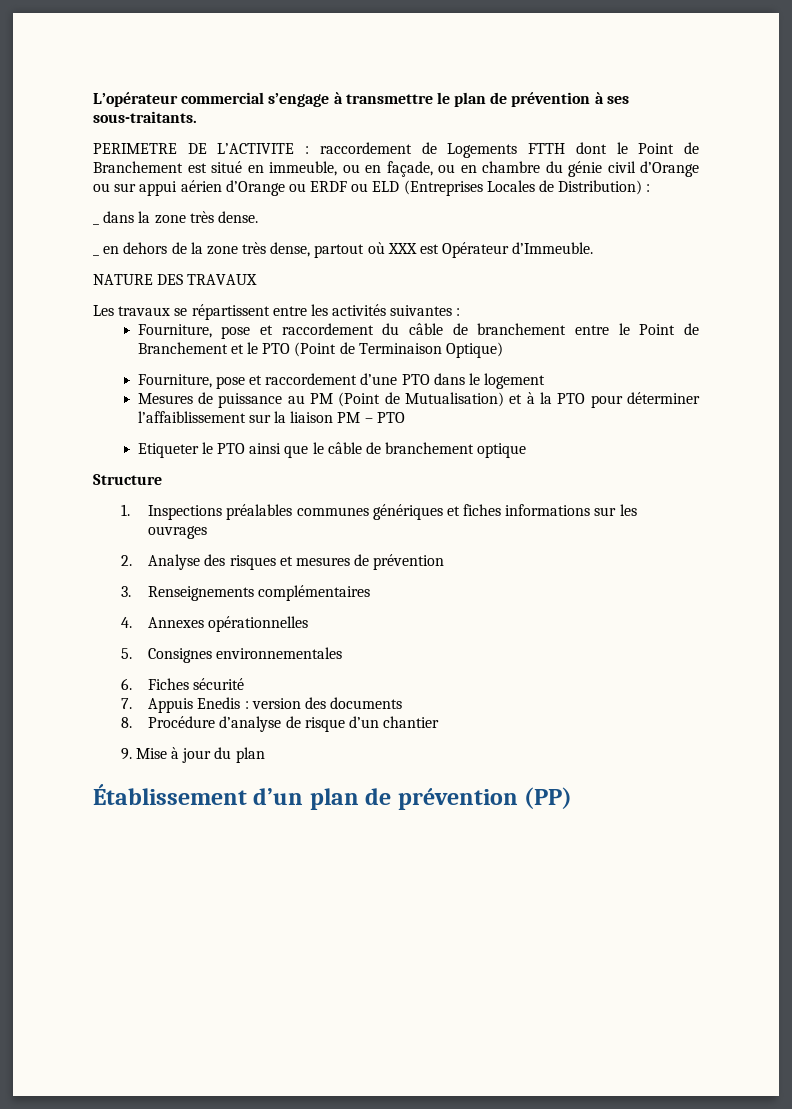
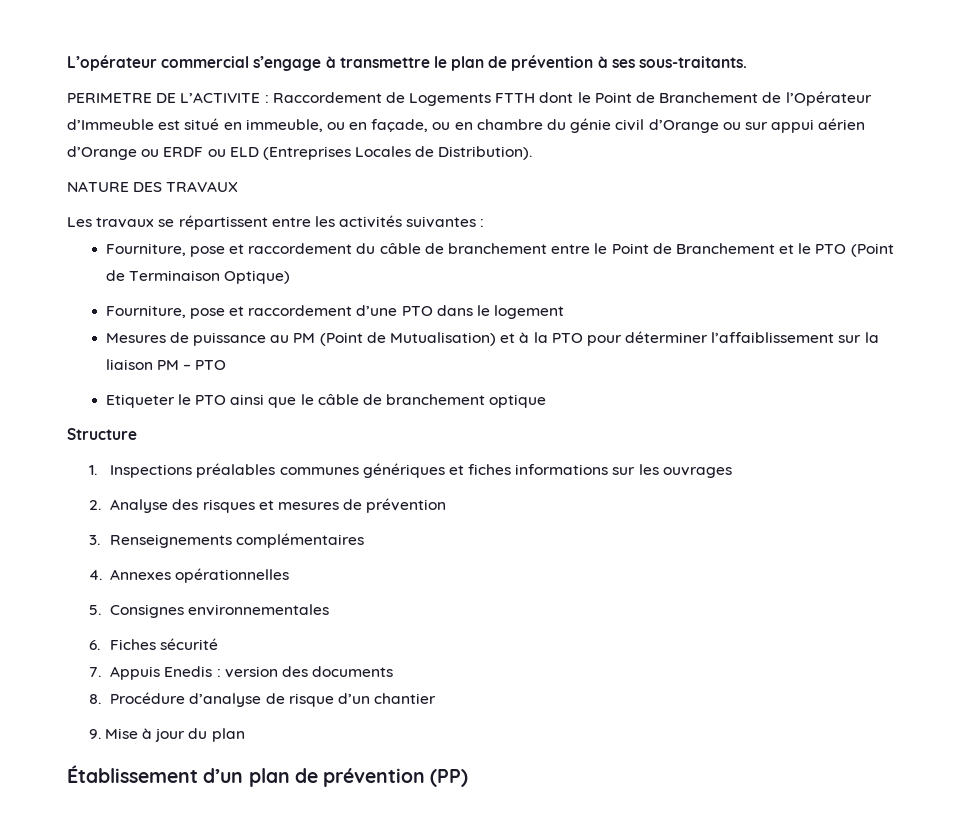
- PERIMETRE DE L’ACTIVITE : raccordement de Logements FTTH dont le Point de Branchement est situé en immeuble, ou en façade, ou en chambre du génie civil d’Orange ou sur appui aérien d’Orange ou ERDF ou ELD (Entreprises Locales de Distribution) :
- _ dans la zone très dense.
- _ en dehors de la zone très dense, partout où XXX est Opérateur d’Immeuble.
+ PERIMETRE DE L’ACTIVITE : Raccordement de Logements FTTH dont le Point de Branchement de l’Opérateur d’Immeuble est situé en immeuble, ou en façade, ou en chambre du génie civil d’Orange ou sur appui aérien d’Orange ou ERDF ou ELD (Entreprises Locales de Distribution).

